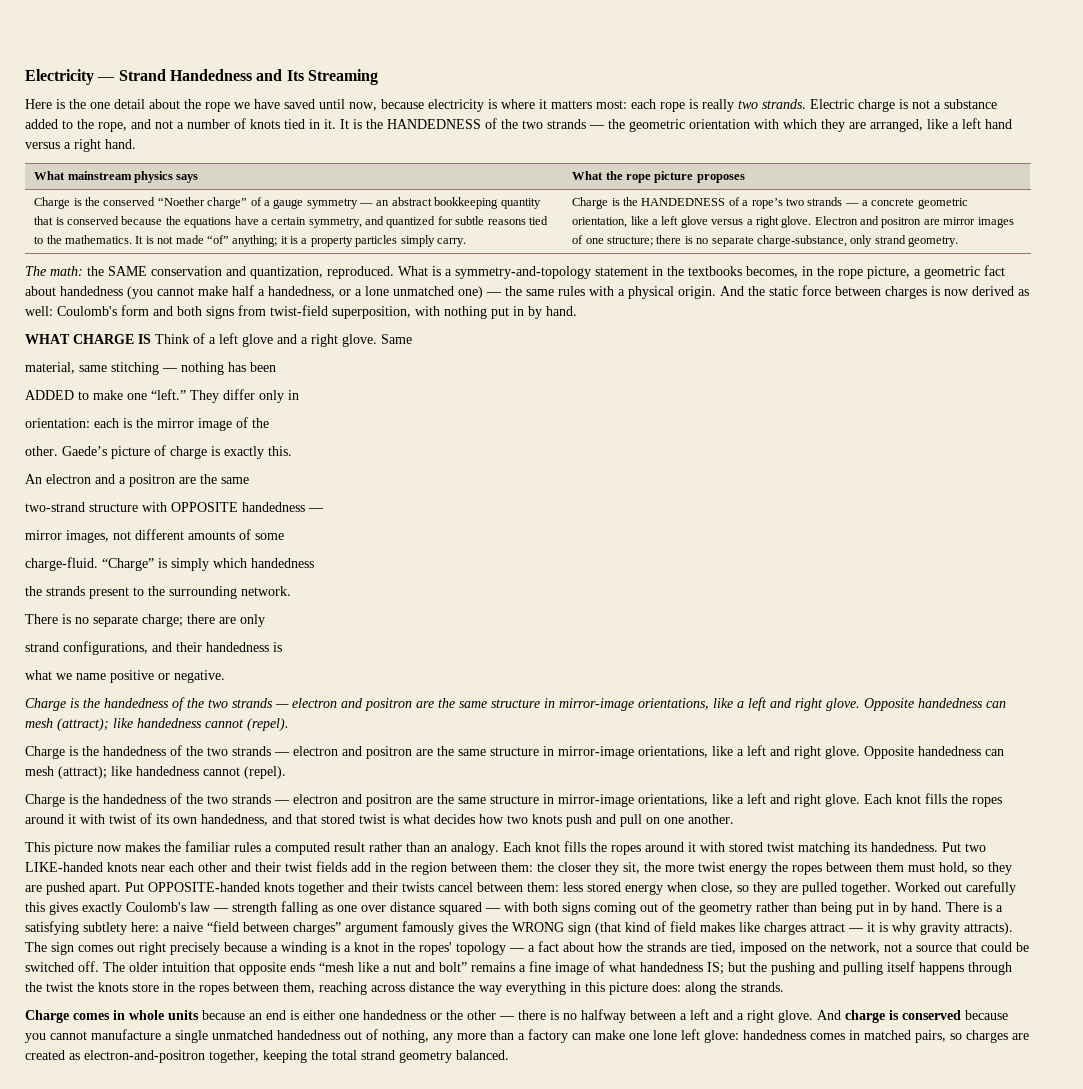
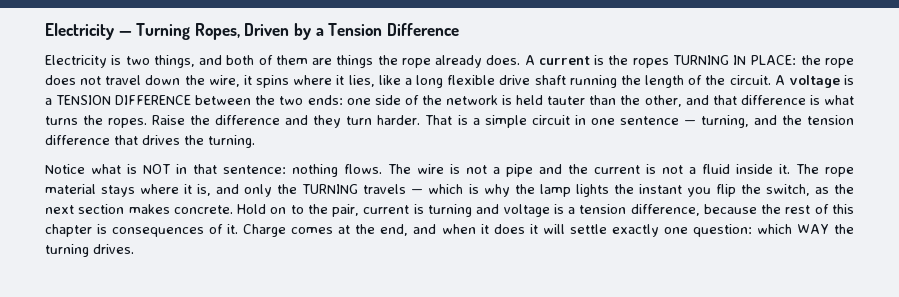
- Electricity — Strand Handedness and Its Streaming
- Here is the one detail about the rope we have saved until now, because electricity is where it matters most: each rope is really two strands. Electric charge is not a substance added to the rope, and not a number of knots tied in it. It is the HANDEDNESS of the two strands — the geometric orientation with which they are arranged, like a left hand versus a right hand.
- What mainstream physics says | What the rope picture proposes
- Charge is the conserved “Noether charge” of a gauge symmetry — an abstract bookkeeping quantity that is conserved because the equations have a certain symmetry, and quantized for subtle reasons tied to the mathematics. It is not made “of” anything; it is a property particles simply carry. | Charge is the HANDEDNESS of a rope’s two strands — a concrete geometric orientation, like a left glove versus a right glove. Electron and positron are mirror images of one structure; there is no separate charge-substance, only strand geometry.
- The math: the SAME conservation and quantization, reproduced. What is a symmetry-and-topology statement in the textbooks becomes, in the rope picture, a geometric fact about handedness (you cannot make half a handedness, or a lone unmatched one) — the same rules with a physical origin. And the static force between charges is now derived as well: Coulomb's form and both signs from twist-field superposition, with nothing put in by hand.
- WHAT CHARGE IS Think of a left glove and a right glove. Same
- material, same stitching — nothing has been
- ADDED to make one “left.” They differ only in
- orientation: each is the mirror image of the
- other. Gaede’s picture of charge is exactly this.
- An electron and a positron are the same
- two-strand structure with OPPOSITE handedness —
- mirror images, not different amounts of some
- charge-fluid. “Charge” is simply which handedness
- the strands present to the surrounding network.
- There is no separate charge; there are only
- strand configurations, and their handedness is
- what we name positive or negative.
- Charge is the handedness of the two strands — electron and positron are the same structure in mirror-image orientations, like a left and right glove. Opposite handedness can mesh (attract); like handedness cannot (repel).
- Charge is the handedness of the two strands — electron and positron are the same structure in mirror-image orientations, like a left and right glove. Opposite handedness can mesh (attract); like handedness cannot (repel).
- Charge is the handedness of the two strands — electron and positron are the same structure in mirror-image orientations, like a left and right glove. Each knot fills the ropes around it with twist of its own handedness, and that stored twist is what decides how two knots push and pull on one another.
- This picture now makes the familiar rules a computed result rather than an analogy. Each knot fills the ropes around it with stored twist matching its handedness. Put two LIKE-handed knots near each other and their twist fields add in the region between them: the closer they sit, the more twist energy the ropes between them must hold, so they are pushed apart. Put OPPOSITE-handed knots together and their twists cancel between them: less stored energy when close, so they are pulled together. Worked out carefully this gives exactly Coulomb's law — strength falling as one over distance squared — with both signs coming out of the geometry rather than being put in by hand. There is a satisfying subtlety here: a naive “field between charges” argument famously gives the WRONG sign (that kind of field makes like charges attract — it is why gravity attracts). The sign comes out right precisely because a winding is a knot in the ropes' topology — a fact about how the strands are tied, imposed on the network, not a source that could be switched off. The older intuition that opposite ends “mesh like a nut and bolt” remains a fine image of what handedness IS; but the pushing and pulling itself happens through the twist the knots store in the ropes between them, reaching across distance the way everything in this picture does: along the strands.
- Charge comes in whole units because an end is either one handedness or the other — there is no halfway between a left and a right glove. And charge is conserved because you cannot manufacture a single unmatched handedness out of nothing, any more than a factory can make one lone left glove: handedness comes in matched pairs, so charges are created as electron-and-positron together, keeping the total strand geometry balanced.
+ Electricity — Turning Ropes, Driven by a Tension Difference
+ Electricity is two things, and both of them are things the rope already does. A current is the ropes TURNING IN PLACE: the rope does not travel down the wire, it spins where it lies, like a long flexible drive shaft running the length of the circuit. A voltage is a TENSION DIFFERENCE between the two ends: one side of the network is held tauter than the other, and that difference is what turns the ropes. Raise the difference and they turn harder. That is a simple circuit in one sentence — turning, and the tension difference that drives the turning.
+ Notice what is NOT in that sentence: nothing flows. The wire is not a pipe and the current is not a fluid inside it. The rope material stays where it is, and only the TURNING travels — which is why the lamp lights the instant you flip the switch, as the next section makes concrete. Hold on to the pair, current is turning and voltage is a tension difference, because the rest of this chapter is consequences of it. Charge comes at the end, and when it does it will settle exactly one question: which WAY the turning drives.

